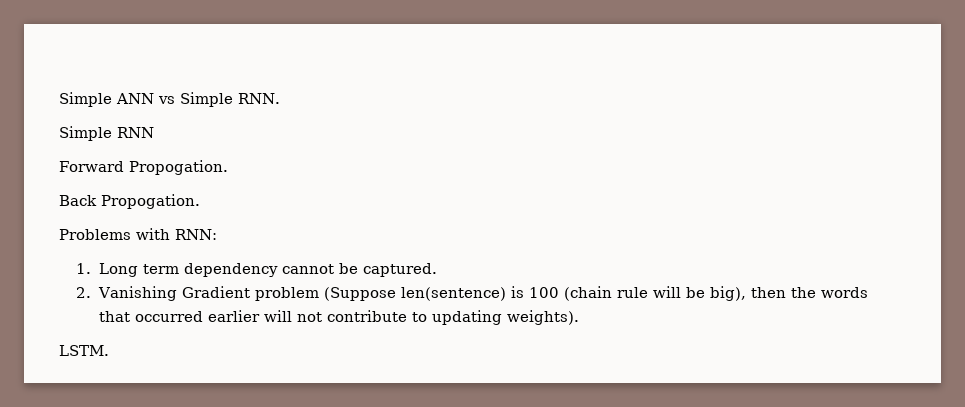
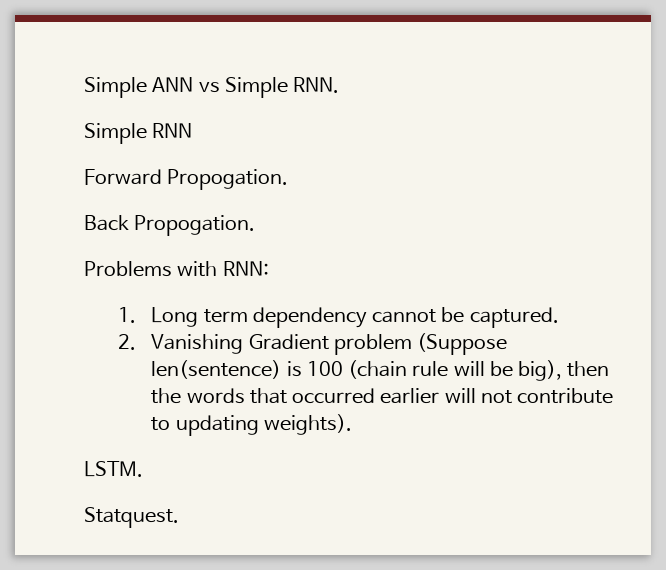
+ Statquest.

